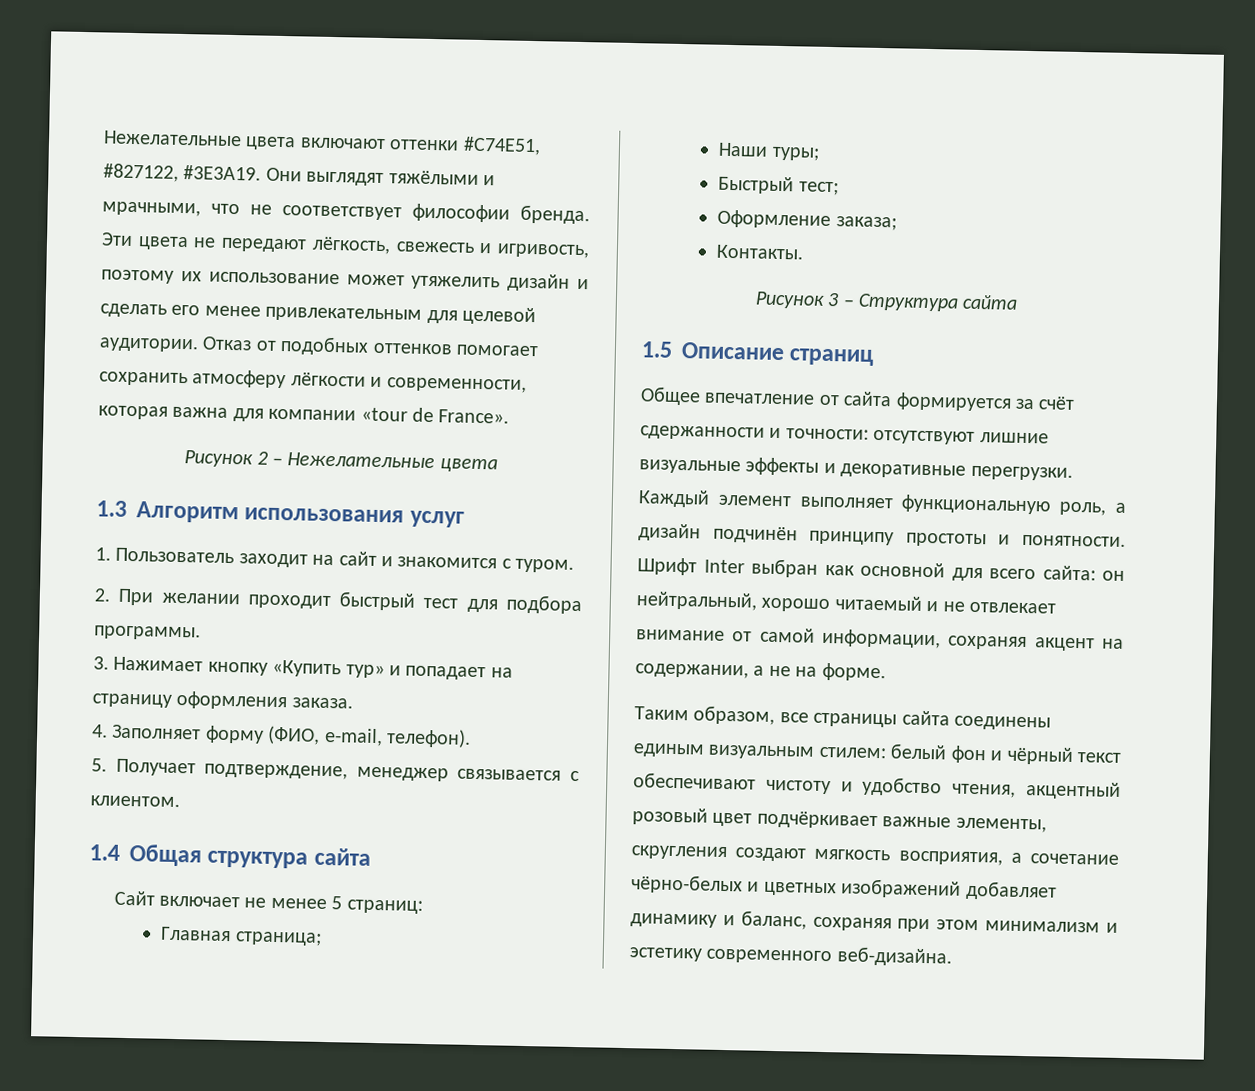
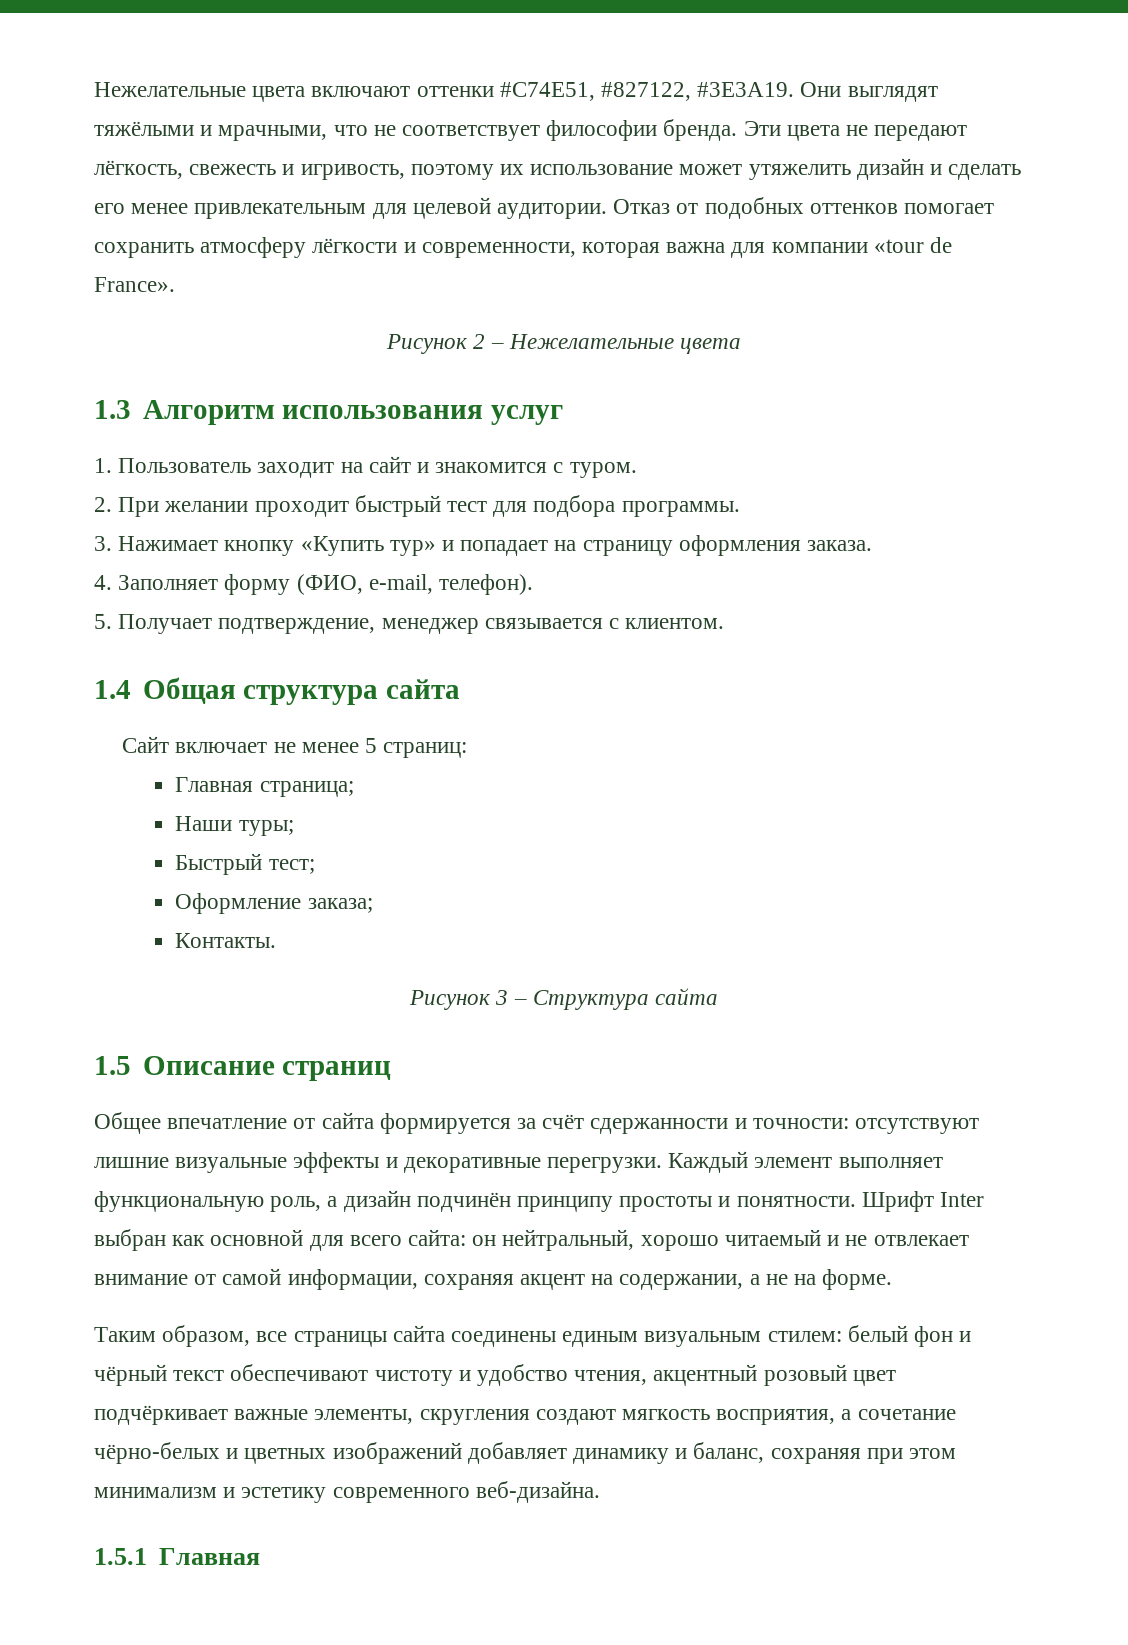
+ 1.5.1 Главная

